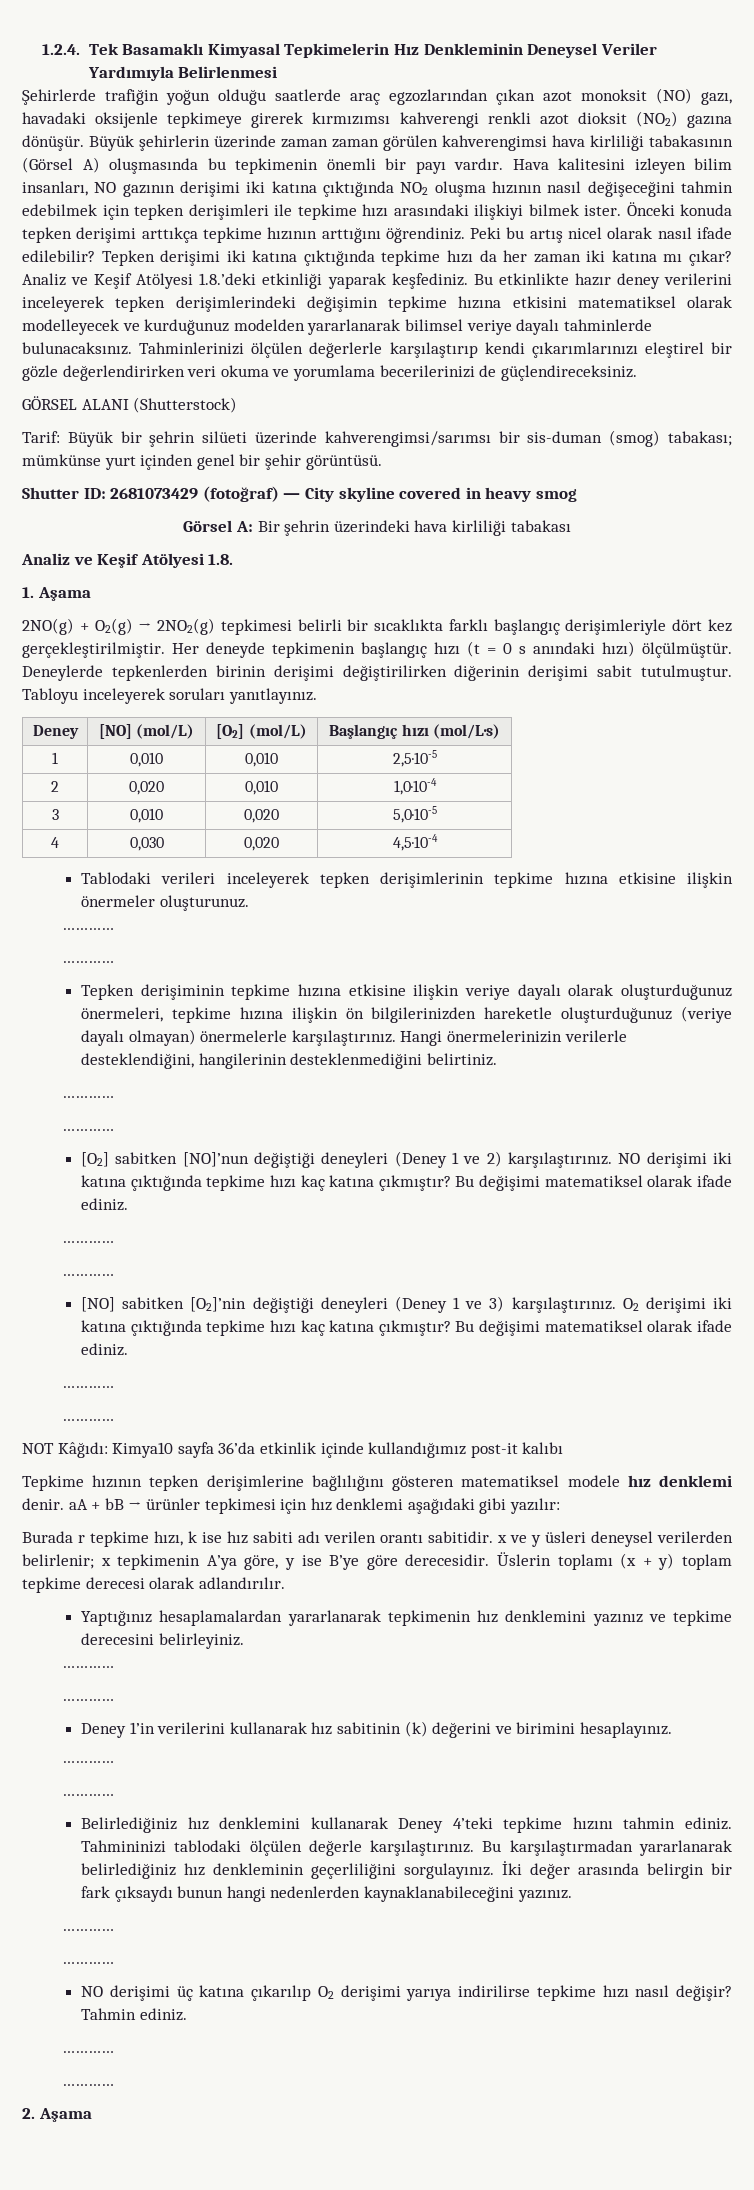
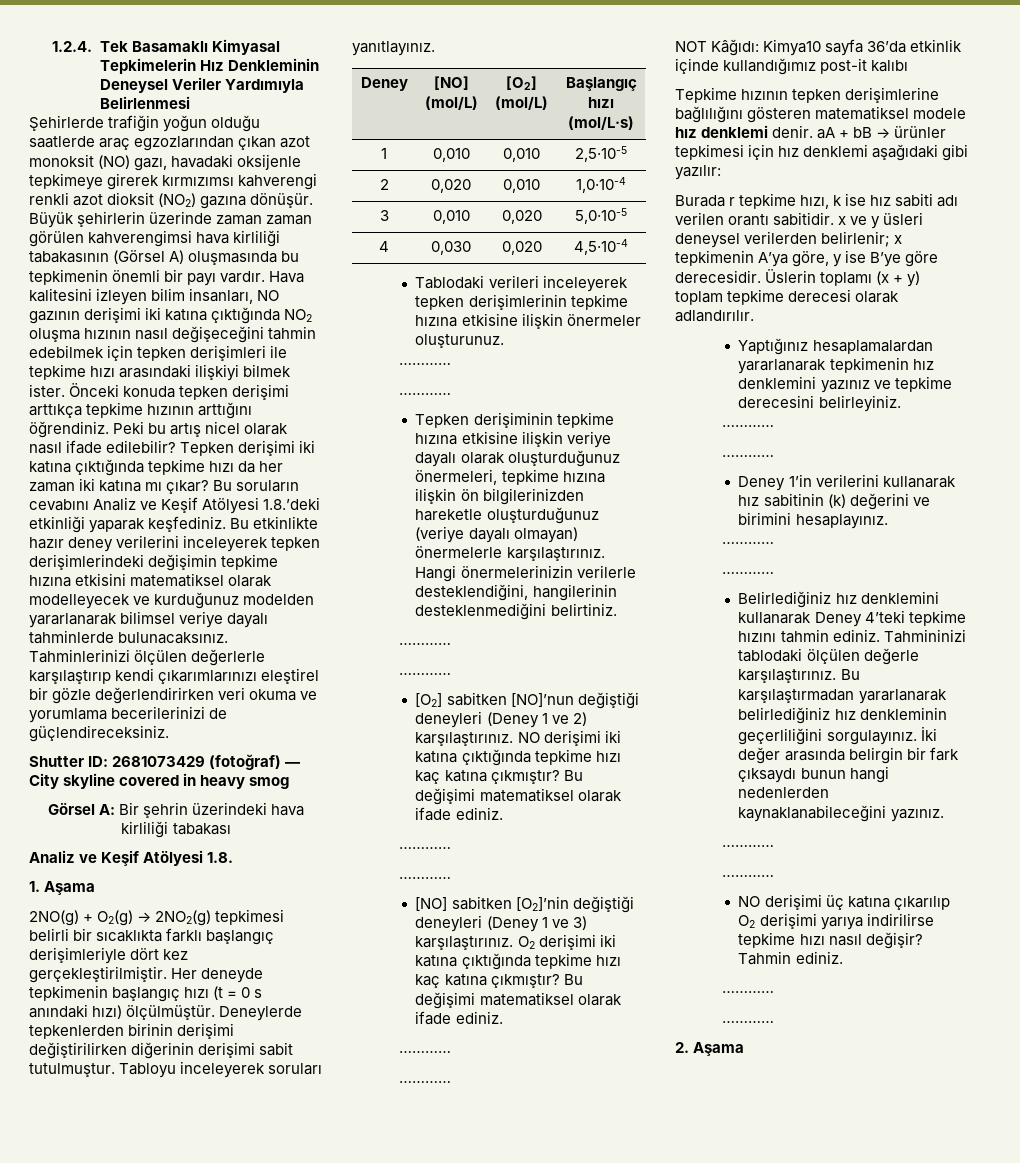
- Analiz ve Keşif Atölyesi 1.8.’deki etkinliği yaparak keşfediniz.
+ Bu soruların cevabını Analiz ve Keşif Atölyesi 1.8.’deki etkinliği yaparak keşfediniz.
- GÖRSEL ALANI (Shutterstock)
- Tarif: Büyük bir şehrin silüeti üzerinde kahverengimsi/sarımsı bir sis-duman (smog) tabakası; mümkünse yurt içinden genel bir şehir görüntüsü.

